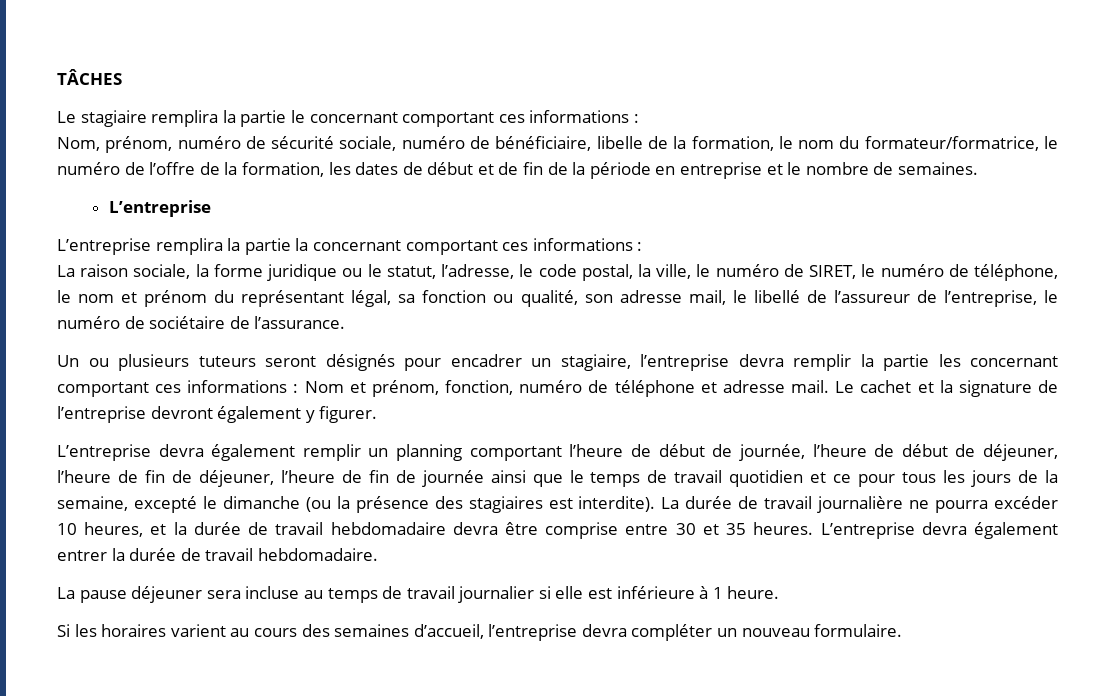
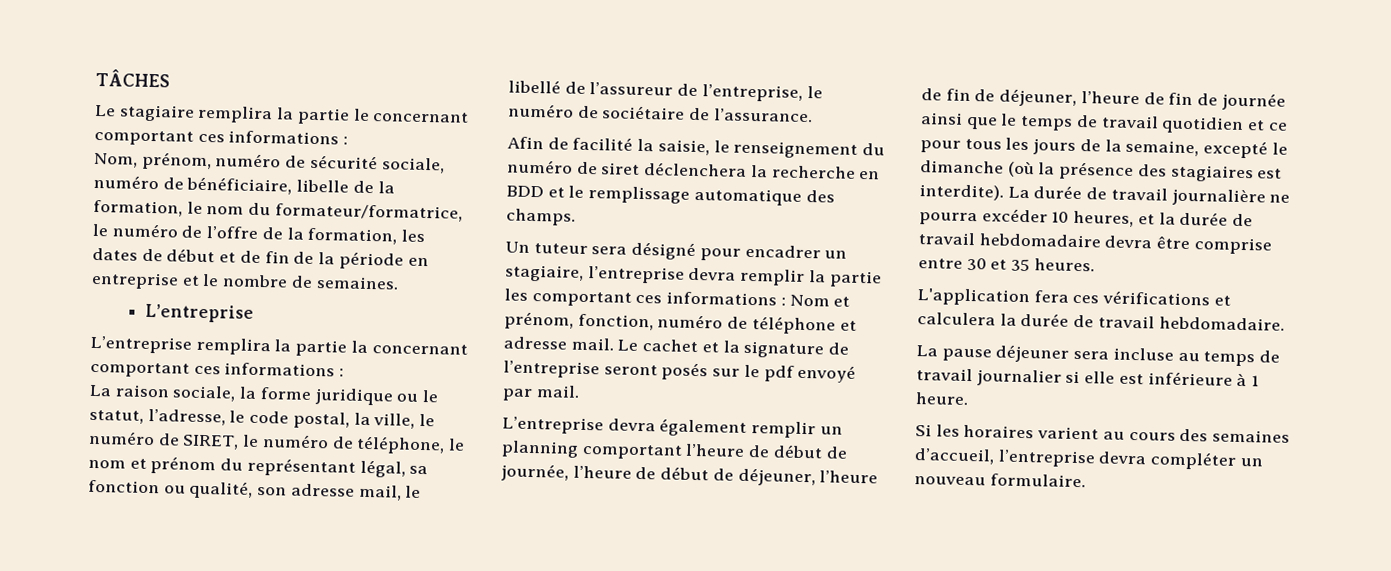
- Un ou plusieurs tuteurs seront désignés pour encadrer un stagiaire, l’entreprise devra remplir la partie les concernant comportant ces informations : Nom et prénom, fonction, numéro de téléphone et adresse mail.
+ Afin de facilité la saisie, le renseignement du numéro de siret déclenchera la recherche en BDD et le remplissage automatique des champs.
+ Un tuteur sera désigné pour encadrer un stagiaire, l’entreprise devra remplir la partie les comportant ces informations : Nom et prénom, fonction, numéro de téléphone et adresse mail.
- Le cachet et la signature de l’entreprise devront également y figurer.
+ Le cachet et la signature de l’entreprise seront posés sur le pdf envoyé par mail.
- L’entreprise devra également remplir un planning comportant l’heure de début de journée, l’heure de début de déjeuner, l’heure de fin de déjeuner, l’heure de fin de journée ainsi que le temps de travail quotidien et ce pour tous les jours de la semaine, excepté le dimanche (ou la présence des stagiaires est interdite).
+ L’entreprise devra également remplir un planning comportant l’heure de début de journée, l’heure de début de déjeuner, l’heure de fin de déjeuner, l’heure de fin de journée ainsi que le temps de travail quotidien et ce pour tous les jours de la semaine, excepté le dimanche (où la présence des stagiaires est interdite).
- La durée de travail journalière ne pourra excéder 10 heures, et la durée de travail hebdomadaire devra être comprise entre 30 et 35 heures. L’entreprise devra également entrer la durée de travail hebdomadaire.
+ La durée de travail journalière ne pourra excéder 10 heures, et la durée de travail hebdomadaire devra être comprise entre 30 et 35 heures.
+ L'application fera ces vérifications et calculera la durée de travail hebdomadaire.

